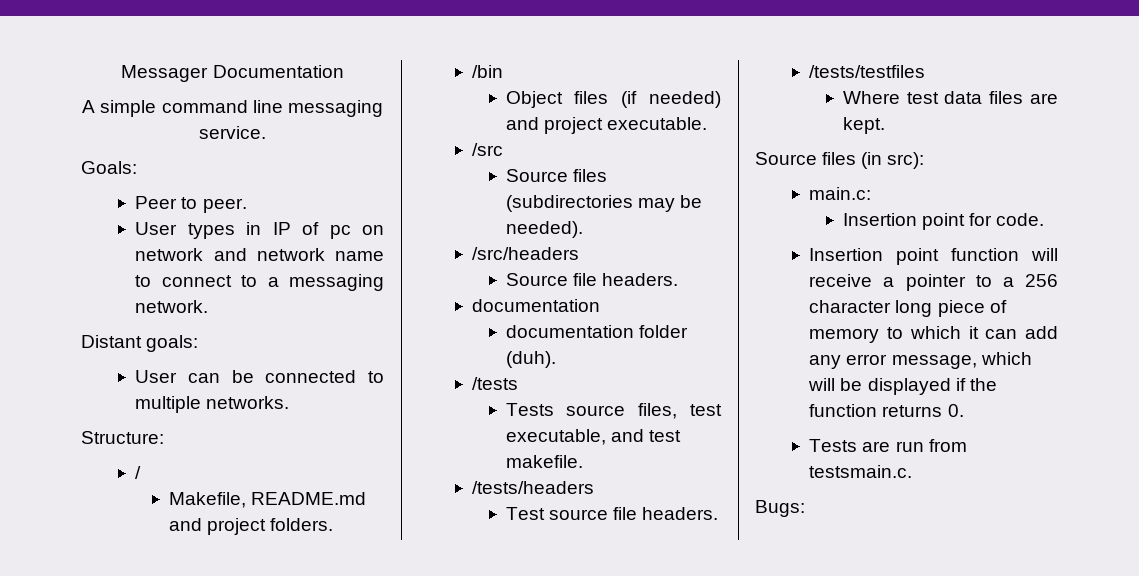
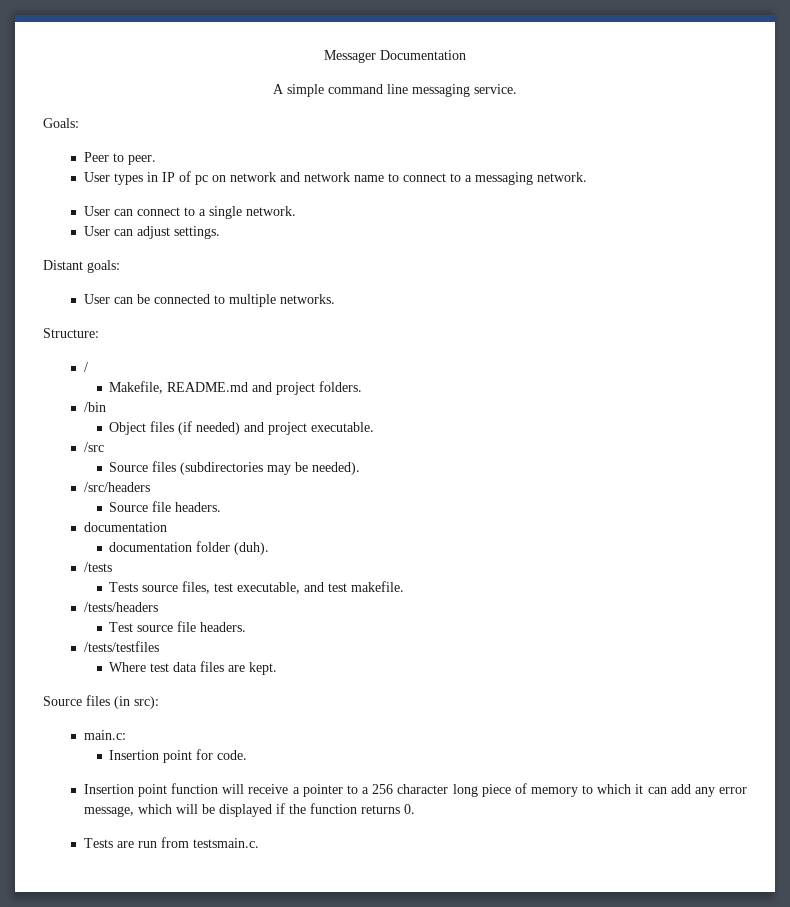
+ User can connect to a single network.
+ User can adjust settings.
- Bugs:

